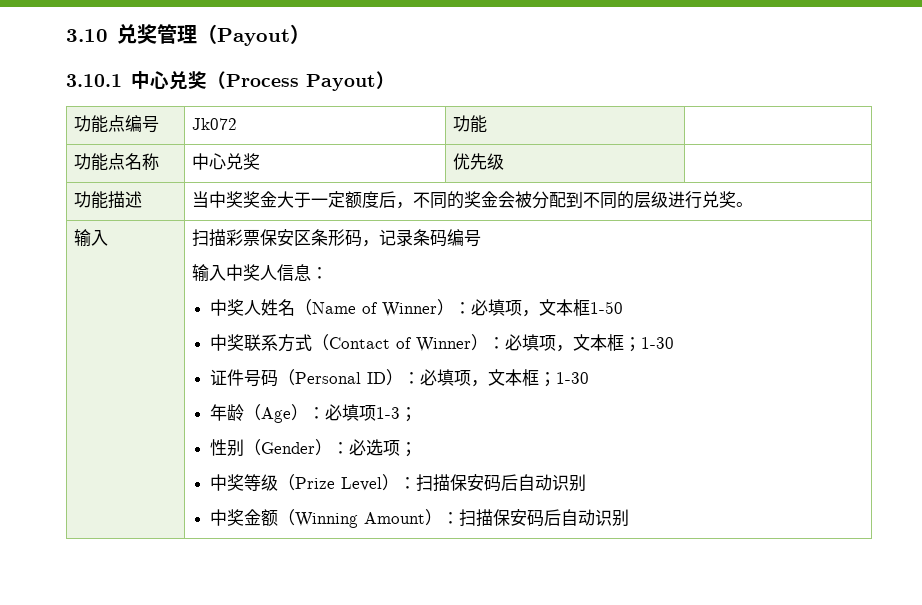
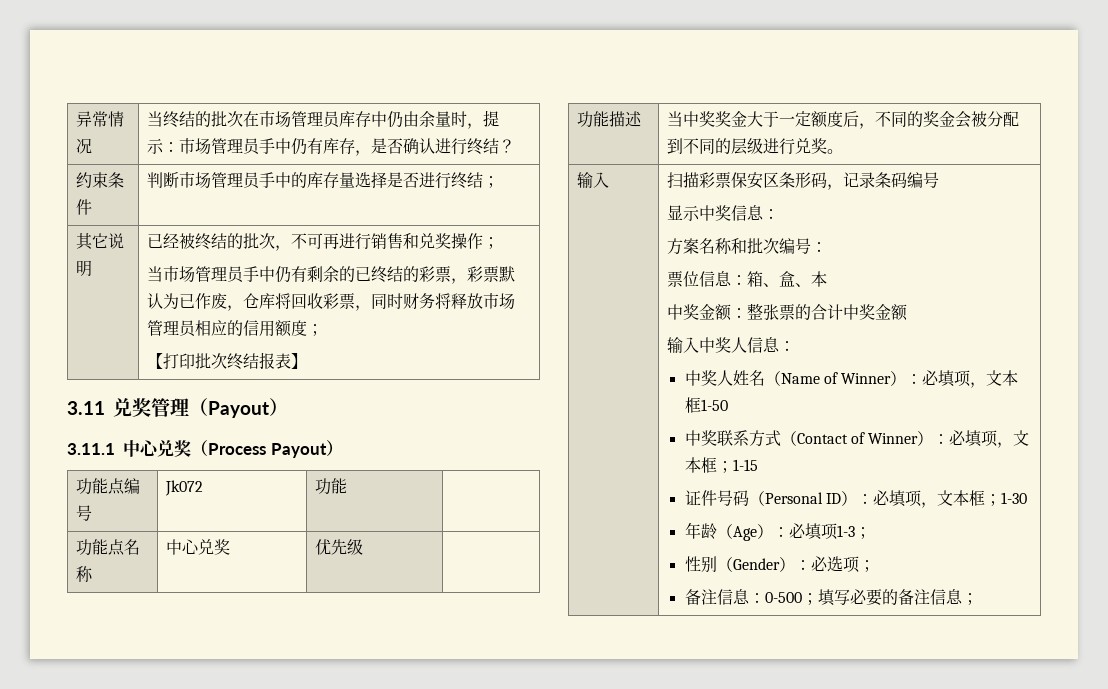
- 3.10兑奖管理（Payout）
+ 异常情况 | 当终结的批次在市场管理员库存中仍由余量时，提示：市场管理员手中仍有库存，是否确认进行终结？
+ 约束条件 | 判断市场管理员手中的库存量选择是否进行终结；
+ 其它说明 | 已经被终结的批次，不可再进行销售和兑奖操作；
+ 当市场管理员手中仍有剩余的已终结的彩票，彩票默认为已作废，仓库将回收彩票，同时财务将释放市场管理员相应的信用额度；
+ 【打印批次终结报表】
+ 3.11兑奖管理（Payout）
- 3.10.1中心兑奖（Process Payout）
+ 3.11.1中心兑奖（Process Payout）
+ 显示中奖信息：
+ 方案名称和批次编号：
+ 票位信息：箱、盒、本
+ 中奖金额：整张票的合计中奖金额
- 中奖联系方式（Contact of Winner）：必填项，文本框；1-30
+ 中奖联系方式（Contact of Winner）：必填项，文本框；1-15
- 中奖等级（Prize Level）：扫描保安码后自动识别
- 中奖金额（Winning Amount）：扫描保安码后自动识别
+ 备注信息：0-500；填写必要的备注信息；

